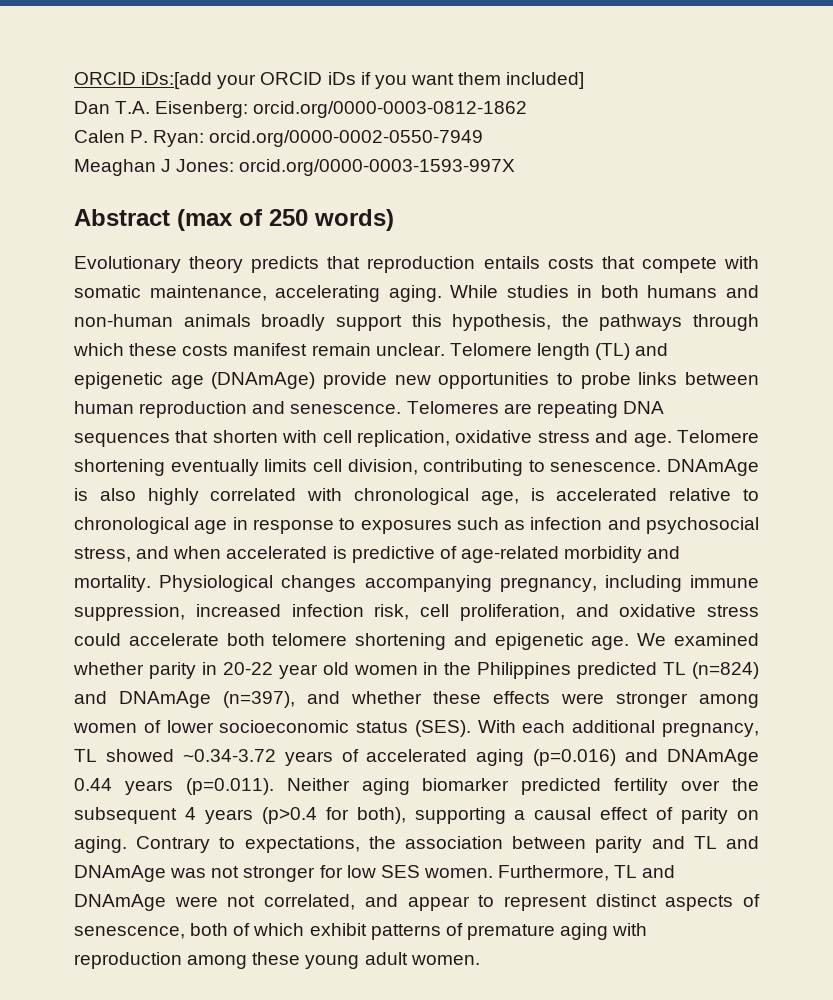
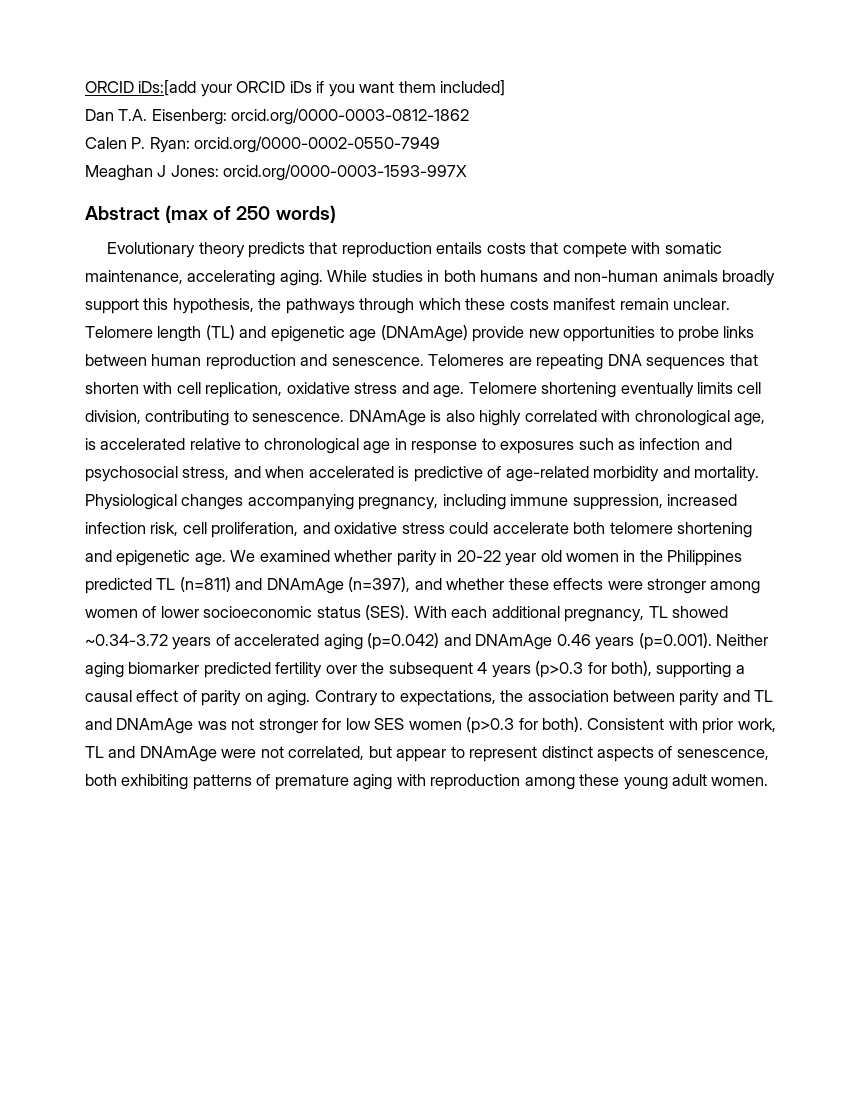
- We examined whether parity in 20-22 year old women in the Philippines predicted TL (n=824) and DNAmAge (n=397), and whether these effects were stronger among women of lower socioeconomic status (SES).
+ We examined whether parity in 20-22 year old women in the Philippines predicted TL (n=811) and DNAmAge (n=397), and whether these effects were stronger among women of lower socioeconomic status (SES).
- With each additional pregnancy, TL showed ~0.34-3.72 years of accelerated aging (p=0.016) and DNAmAge 0.44 years (p=0.011). Neither aging biomarker predicted fertility over the subsequent 4 years (p>0.4 for both), supporting a causal effect of parity on aging.
+ With each additional pregnancy, TL showed ~0.34-3.72 years of accelerated aging (p=0.042) and DNAmAge 0.46 years (p=0.001). Neither aging biomarker predicted fertility over the subsequent 4 years (p>0.3 for both), supporting a causal effect of parity on aging.
- Contrary to expectations, the association between parity and TL and DNAmAge was not stronger for low SES women. Furthermore, TL and DNAmAge were not correlated, and appear to represent distinct aspects of senescence, both of which exhibit patterns of premature aging with reproduction among these young adult women.
+ Contrary to expectations, the association between parity and TL and DNAmAge was not stronger for low SES women (p>0.3 for both). Consistent with prior work, TL and DNAmAge were not correlated, but appear to represent distinct aspects of senescence, both exhibiting patterns of premature aging with reproduction among these young adult women.

